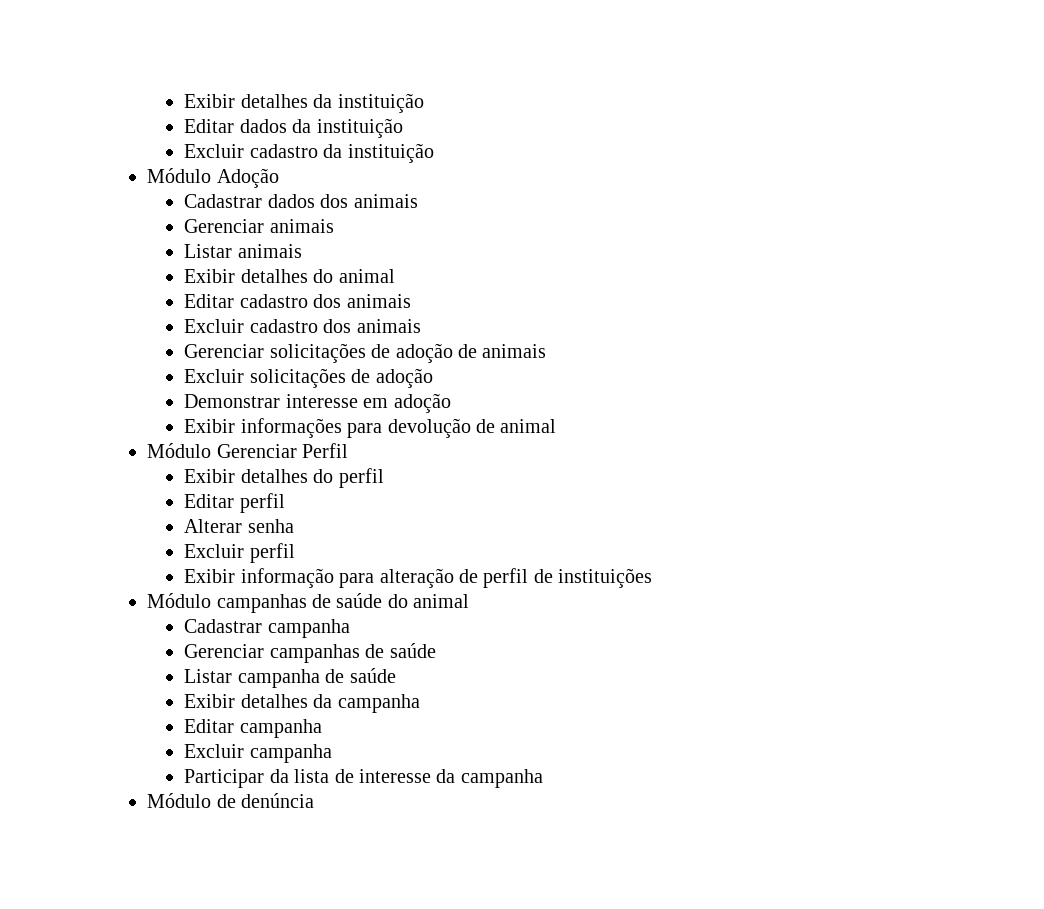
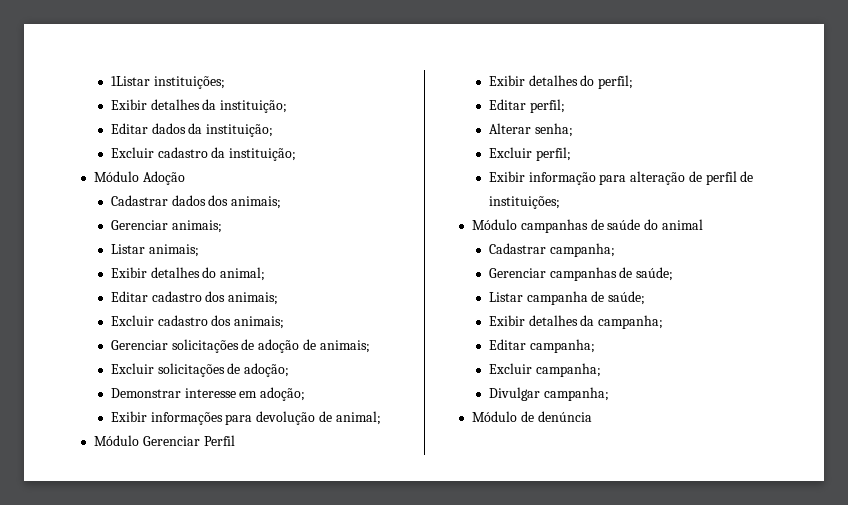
- Exibir detalhes da instituição
+ 1Listar instituições;
+ Exibir detalhes da instituição;
- Editar dados da instituição
+ Editar dados da instituição;
- Excluir cadastro da instituição
+ Excluir cadastro da instituição;
- Cadastrar dados dos animais
- Gerenciar animais
- Listar animais
- Exibir detalhes do animal
+ Cadastrar dados dos animais;
+ Gerenciar animais;
+ Listar animais;
+ Exibir detalhes do animal;
- Editar cadastro dos animais
+ Editar cadastro dos animais;
- Excluir cadastro dos animais
+ Excluir cadastro dos animais;
- Gerenciar solicitações de adoção de animais
+ Gerenciar solicitações de adoção de animais;
- Excluir solicitações de adoção
+ Excluir solicitações de adoção;
- Demonstrar interesse em adoção
+ Demonstrar interesse em adoção;
- Exibir informações para devolução de animal
+ Exibir informações para devolução de animal;
- Exibir detalhes do perfil
- Editar perfil
+ Exibir detalhes do perfil;
+ Editar perfil;
- Alterar senha
- Excluir perfil
+ Alterar senha;
+ Excluir perfil;
- Exibir informação para alteração de perfil de instituições
+ Exibir informação para alteração de perfil de instituições;
- Cadastrar campanha
+ Cadastrar campanha;
- Gerenciar campanhas de saúde
+ Gerenciar campanhas de saúde;
- Listar campanha de saúde
- Exibir detalhes da campanha
- Editar campanha
- Excluir campanha
- Participar da lista de interesse da campanha
+ Listar campanha de saúde;
+ Exibir detalhes da campanha;
+ Editar campanha;
+ Excluir campanha;
+ Divulgar campanha;

